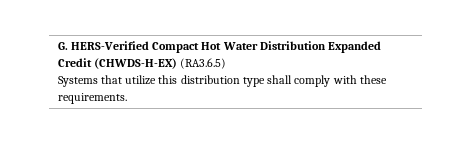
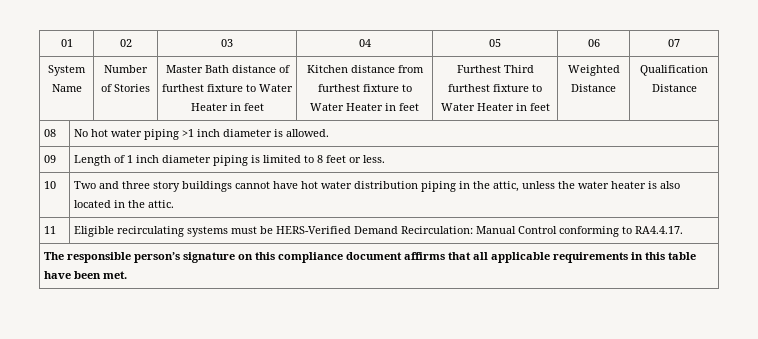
- G. HERS-Verified Compact Hot Water Distribution Expanded Credit (CHWDS-H-EX) (RA3.6.5)
- Systems that utilize this distribution type shall comply with these requirements.
+ 01 | 02 | 03 | 04 | 05 | 06 | 07
+ System Name | Number of Stories | Master Bath distance of furthest fixture to Water Heater in feet | Kitchen distance from furthest fixture to Water Heater in feet | Furthest Third furthest fixture to Water Heater in feet | Weighted Distance | Qualification Distance
+ 08 | No hot water piping >1 inch diameter is allowed.
+ 09 | Length of 1 inch diameter piping is limited to 8 feet or less.
+ 10 | Two and three story buildings cannot have hot water distribution piping in the attic, unless the water heater is also located in the attic.
+ 11 | Eligible recirculating systems must be HERS-Verified Demand Recirculation: Manual Control conforming to RA4.4.17.
+ The responsible person’s signature on this compliance document affirms that all applicable requirements in this table have been met.

